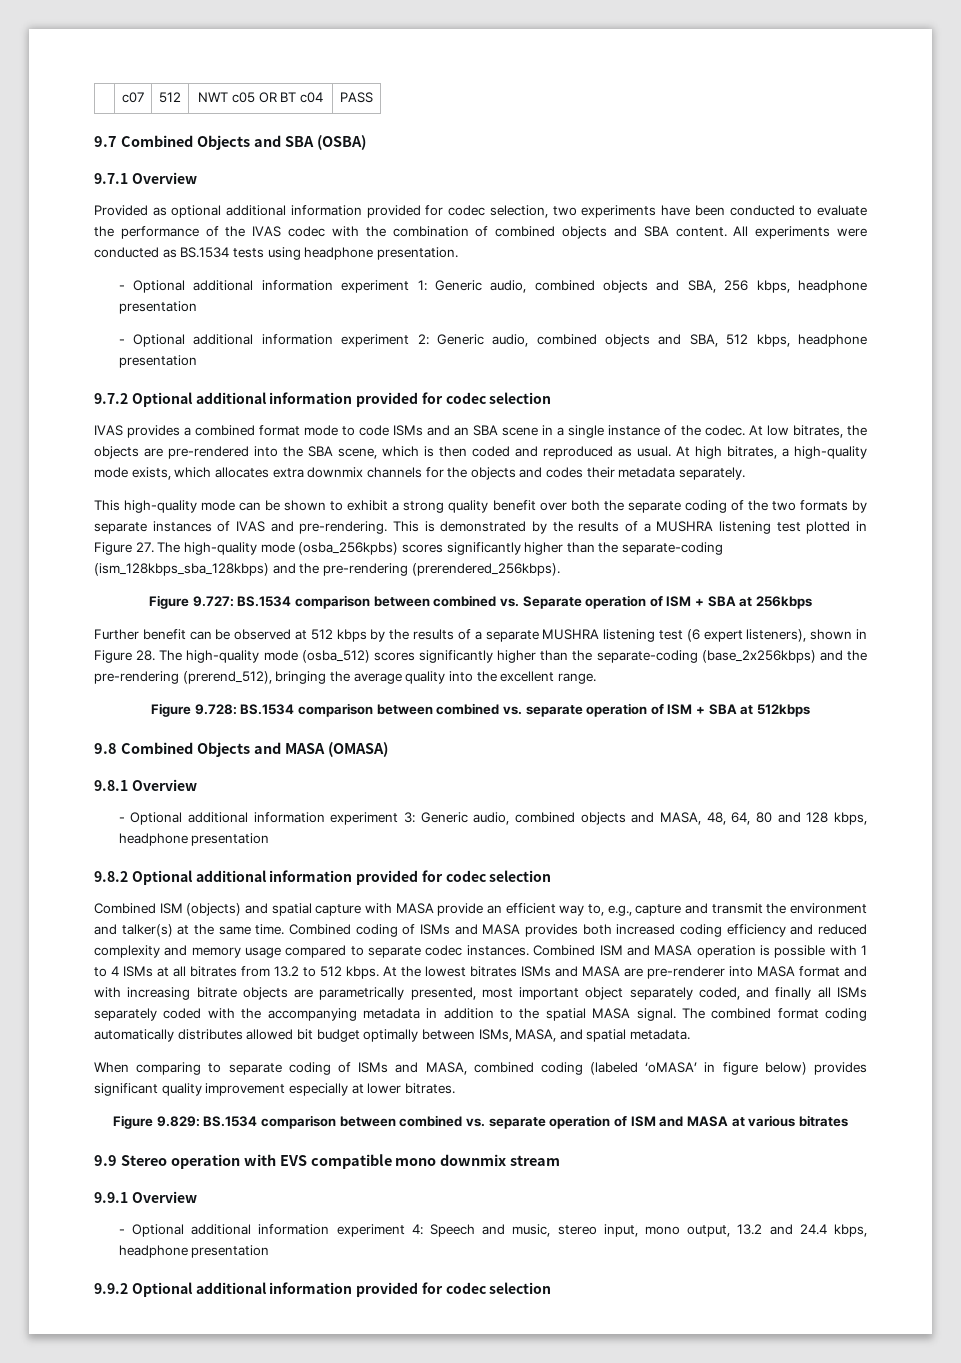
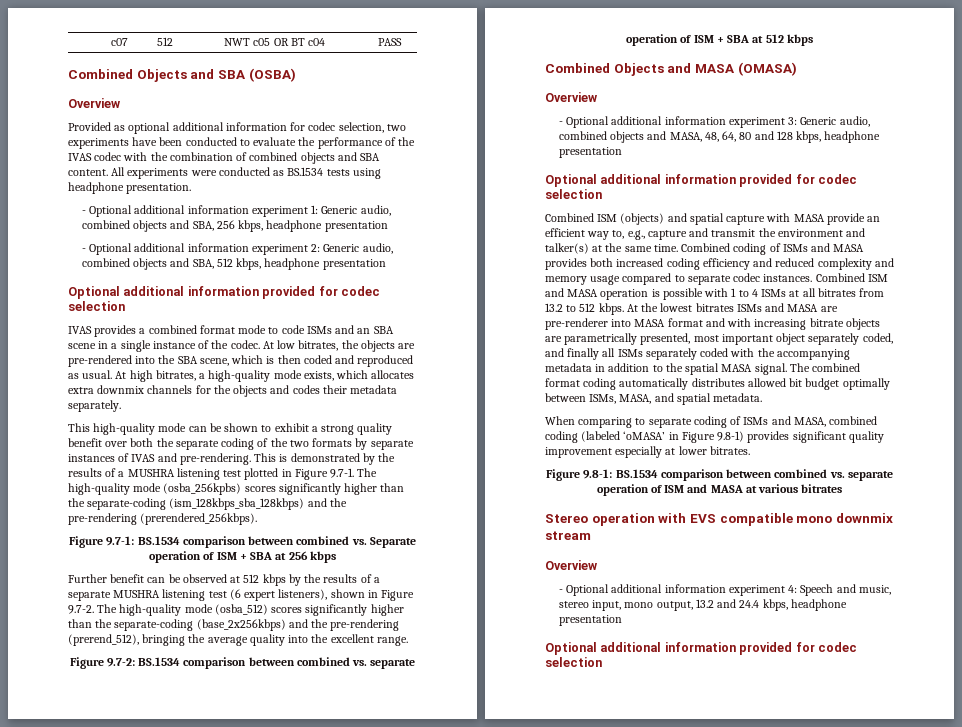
- 9.7 Combined Objects and SBA (OSBA)
- 9.7.1 Overview
+ Combined Objects and SBA (OSBA)
+ Overview
- Provided as optional additional information provided for codec selection, two experiments have been conducted to evaluate the performance of the IVAS codec with the combination of combined objects and SBA content.
+ Provided as optional additional information for codec selection, two experiments have been conducted to evaluate the performance of the IVAS codec with the combination of combined objects and SBA content.
  - Optional additional information experiment 2: Generic audio, combined objects and SBA, 512 kbps, headphone presentation
- 9.7.2 Optional additional information provided for codec selection
+ Optional additional information provided for codec selection
- This is demonstrated by the results of a MUSHRA listening test plotted in Figure 27. The high-quality mode (osba_256kpbs) scores significantly higher than the separate-coding (ism_128kbps_sba_128kbps) and the pre-rendering (prerendered_256kbps).
+ This is demonstrated by the results of a MUSHRA listening test plotted in Figure 9.7-1. The high-quality mode (osba_256kpbs) scores significantly higher than the separate-coding (ism_128kbps_sba_128kbps) and the pre-rendering (prerendered_256kbps).
- Figure 9.727: BS.1534 comparison between combined vs. Separate operation of ISM + SBA at 256kbps
+ Figure 9.7-1: BS.1534 comparison between combined vs. Separate operation of ISM + SBA at 256 kbps
- Further benefit can be observed at 512 kbps by the results of a separate MUSHRA listening test (6 expert listeners), shown in Figure 28. The high-quality mode (osba_512) scores significantly higher than the separate-coding (base_2x256kbps) and the pre-rendering (prerend_512), bringing the average quality into the excellent range.
+ Further benefit can be observed at 512 kbps by the results of a separate MUSHRA listening test (6 expert listeners), shown in Figure 9.7-2. The high-quality mode (osba_512) scores significantly higher than the separate-coding (base_2x256kbps) and the pre-rendering (prerend_512), bringing the average quality into the excellent range.
- Figure 9.728: BS.1534 comparison between combined vs. separate operation of ISM + SBA at 512kbps
- 9.8 Combined Objects and MASA (OMASA)
- 9.8.1 Overview
+ Figure 9.7-2: BS.1534 comparison between combined vs. separate operation of ISM + SBA at 512 kbps
+ Combined Objects and MASA (OMASA)
+ Overview
  - Optional additional information experiment 3: Generic audio, combined objects and MASA, 48, 64, 80 and 128 kbps, headphone presentation
- 9.8.2 Optional additional information provided for codec selection
+ Optional additional information provided for codec selection
- When comparing to separate coding of ISMs and MASA, combined coding (labeled ‘oMASA’ in figure below) provides significant quality improvement especially at lower bitrates.
+ When comparing to separate coding of ISMs and MASA, combined coding (labeled ‘oMASA’ in Figure 9.8-1) provides significant quality improvement especially at lower bitrates.
- Figure 9.829: BS.1534 comparison between combined vs. separate operation of ISM and MASA at various bitrates
+ Figure 9.8-1: BS.1534 comparison between combined vs. separate operation of ISM and MASA at various bitrates
- 9.9 Stereo operation with EVS compatible mono downmix stream
- 9.9.1 Overview
+ Stereo operation with EVS compatible mono downmix stream
+ Overview
  - Optional additional information experiment 4: Speech and music, stereo input, mono output, 13.2 and 24.4 kbps, headphone presentation
- 9.9.2 Optional additional information provided for codec selection
+ Optional additional information provided for codec selection

